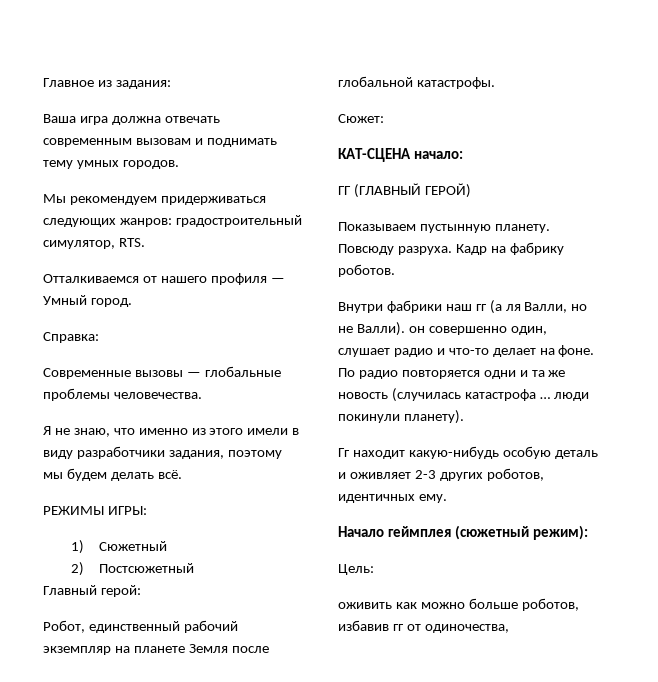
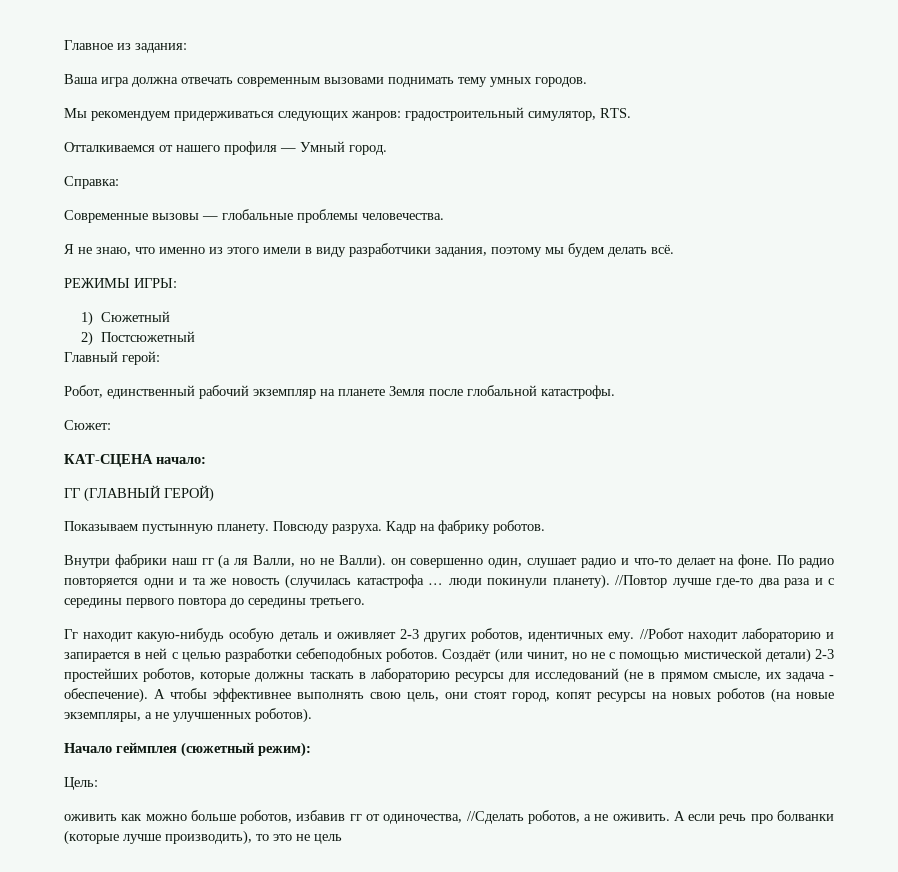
- Ваша игра должна отвечать современным вызовам и поднимать тему умных городов.
+ Ваша игра должна отвечать современным вызовами поднимать тему умных городов.
+ //Повтор лучше где-то два раза и с середины первого повтора до середины третьего.
+ //Робот находит лабораторию и запирается в ней с целью разработки себеподобных роботов. Создаёт (или чинит, но не с помощью мистической детали) 2-3 простейших роботов, которые должны таскать в лабораторию ресурсы для исследований (не в прямом смысле, их задача - обеспечение). А чтобы эффективнее выполнять свою цель, они стоят город, копят ресурсы на новых роботов (на новые экземпляры, а не улучшенных роботов).
- оживить как можно больше роботов, избавив гг от одиночества,
+ оживить как можно больше роботов, избавив гг от одиночества, //Сделать роботов, а не оживить. А если речь про болванки (которые лучше производить), то это не цель

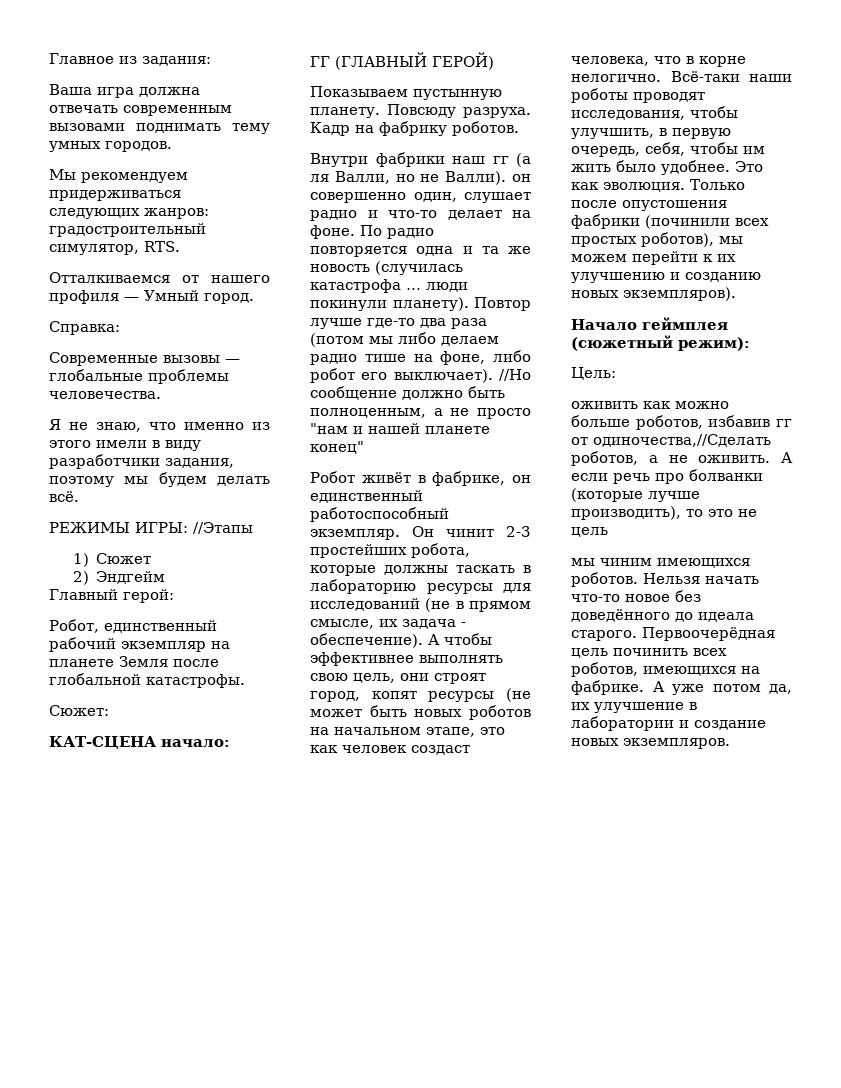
- РЕЖИМЫ ИГРЫ:
+ РЕЖИМЫ ИГРЫ: //Этапы
- 1) Сюжетный
+ 1) Сюжет
- 2) Постсюжетный
+ 2) Эндгейм
- По радио повторяется одни и та же новость (случилась катастрофа … люди покинули планету).
+ По радио повторяется одна и та же новость (случилась катастрофа … люди покинули планету).
- //Повтор лучше где-то два раза и с середины первого повтора до середины третьего.
- Гг находит какую-нибудь особую деталь и оживляет 2-3 других роботов, идентичных ему. //Робот находит лабораторию и запирается в ней с целью разработки себеподобных роботов. Создаёт (или чинит, но не с помощью мистической детали) 2-3 простейших роботов, которые должны таскать в лабораторию ресурсы для исследований (не в прямом смысле, их задача - обеспечение).
+ Повтор лучше где-то два раза (потом мы либо делаем радио тише на фоне, либо робот его выключает). //Но сообщение должно быть полноценным, а не просто "нам и нашей планете конец"
+ Робот живёт в фабрике, он единственный работоспособный экземпляр. Он чинит 2-3 простейших робота, которые должны таскать в лабораторию ресурсы для исследований (не в прямом смысле, их задача - обеспечение).
- А чтобы эффективнее выполнять свою цель, они стоят город, копят ресурсы на новых роботов (на новые экземпляры, а не улучшенных роботов).
+ А чтобы эффективнее выполнять свою цель, они строят город, копят ресурсы (не может быть новых роботов на начальном этапе, это как человек создаст человека, что в корне нелогично. Всё-таки наши роботы проводят исследования, чтобы улучшить, в первую очередь, себя, чтобы им жить было удобнее. Это как эволюция. Только после опустошения фабрики (починили всех простых роботов), мы можем перейти к их улучшению и созданию новых экземпляров).
- оживить как можно больше роботов, избавив гг от одиночества, //Сделать роботов, а не оживить.
+ оживить как можно больше роботов, избавив гг от одиночества,//Сделать роботов, а не оживить.
+ мы чиним имеющихся роботов. Нельзя начать что-то новое без доведённого до идеала старого. Первоочерёдная цель починить всех роботов, имеющихся на фабрике. А уже потом да, их улучшение в лаборатории и создание новых экземпляров.

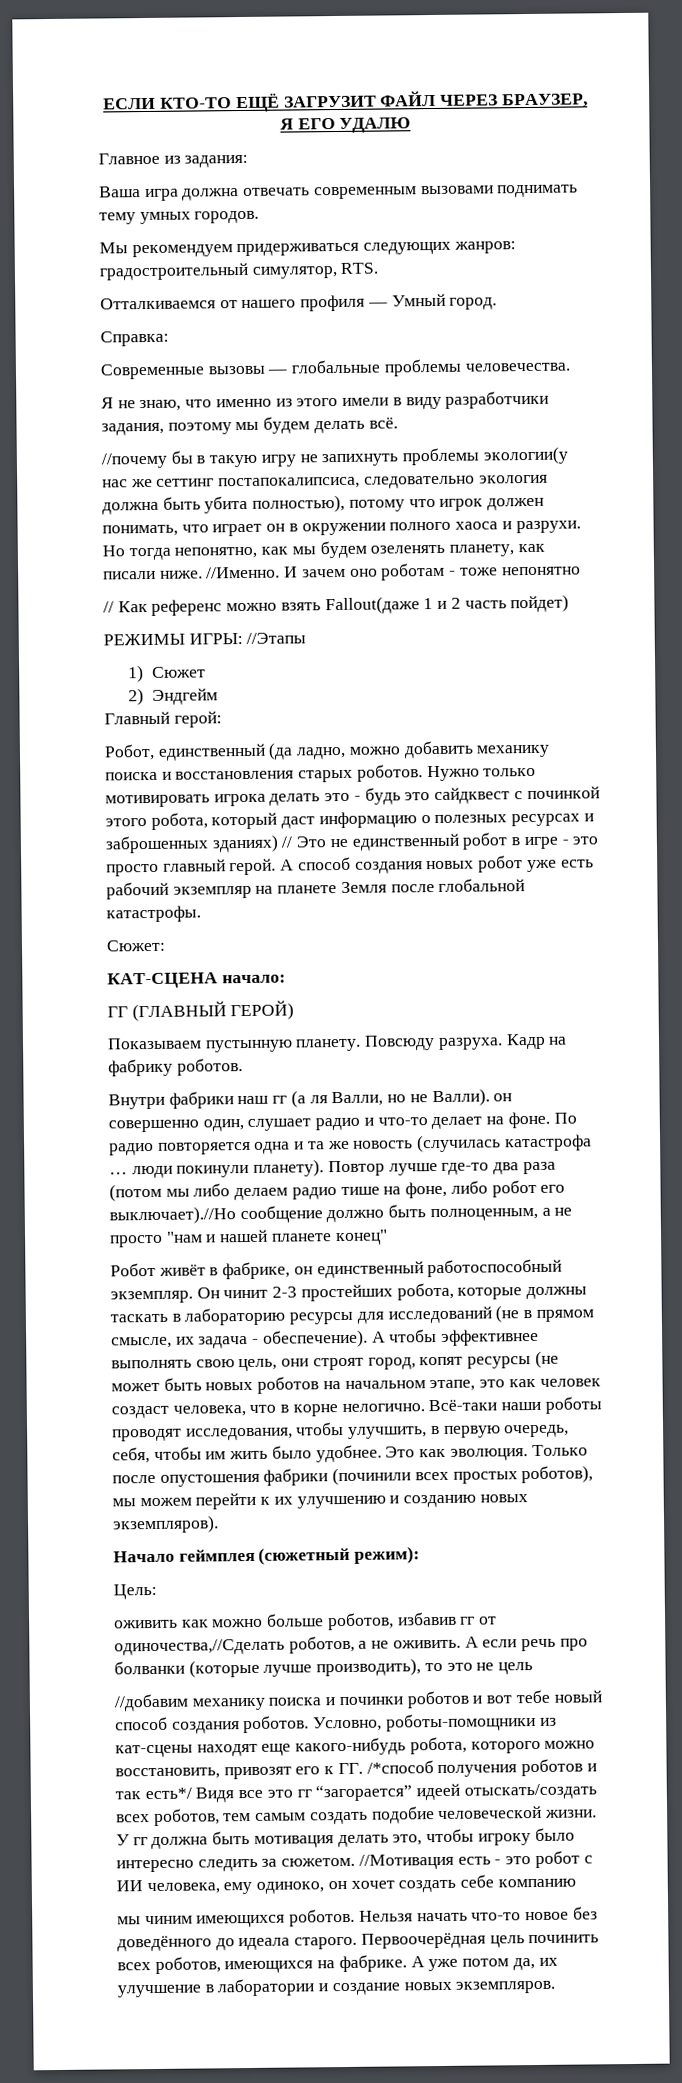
+ ЕСЛИ КТО-ТО ЕЩЁ ЗАГРУЗИТ ФАЙЛ ЧЕРЕЗ БРАУЗЕР, Я ЕГО УДАЛЮ
+ //почему бы в такую игру не запихнуть проблемы экологии(у нас же сеттинг постапокалипсиса, следовательно экология должна быть убита полностью), потому что игрок должен понимать, что играет он в окружении полного хаоса и разрухи. Но тогда непонятно, как мы будем озеленять планету, как писали ниже. //Именно. И зачем оно роботам - тоже непонятно
+ // Как референс можно взять Fallout(даже 1 и 2 часть пойдет)
- Робот, единственный рабочий экземпляр на планете Земля после глобальной катастрофы.
+ Робот, единственный (да ладно, можно добавить механику поиска и восстановления старых роботов. Нужно только мотивировать игрока делать это - будь это сайдквест с починкой этого робота, который даст информацию о полезных ресурсах и заброшенных зданиях) // Это не единственный робот в игре - это просто главный герой. А способ создания новых робот уже есть рабочий экземпляр на планете Земля после глобальной катастрофы.
- Повтор лучше где-то два раза (потом мы либо делаем радио тише на фоне, либо робот его выключает). //Но сообщение должно быть полноценным, а не просто "нам и нашей планете конец"
+ Повтор лучше где-то два раза (потом мы либо делаем радио тише на фоне, либо робот его выключает).//Но сообщение должно быть полноценным, а не просто "нам и нашей планете конец"
+ //добавим механику поиска и починки роботов и вот тебе новый способ создания роботов. Условно, роботы-помощники из кат-сцены находят еще какого-нибудь робота, которого можно восстановить, привозят его к ГГ. /*способ получения роботов и так есть*/ Видя все это гг “загорается” идеей отыскать/создать всех роботов, тем самым создать подобие человеческой жизни. У гг должна быть мотивация делать это, чтобы игроку было интересно следить за сюжетом. //Мотивация есть - это робот с ИИ человека, ему одиноко, он хочет создать себе компанию

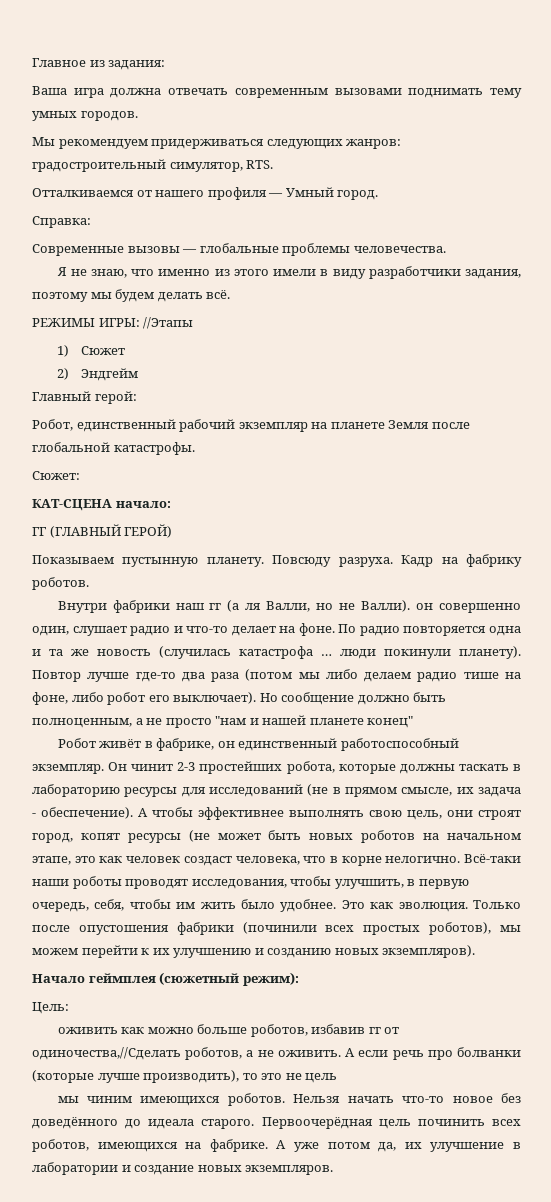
- ЕСЛИ КТО-ТО ЕЩЁ ЗАГРУЗИТ ФАЙЛ ЧЕРЕЗ БРАУЗЕР, Я ЕГО УДАЛЮ
- //почему бы в такую игру не запихнуть проблемы экологии(у нас же сеттинг постапокалипсиса, следовательно экология должна быть убита полностью), потому что игрок должен понимать, что играет он в окружении полного хаоса и разрухи. Но тогда непонятно, как мы будем озеленять планету, как писали ниже. //Именно. И зачем оно роботам - тоже непонятно
- // Как референс можно взять Fallout(даже 1 и 2 часть пойдет)
- Робот, единственный (да ладно, можно добавить механику поиска и восстановления старых роботов. Нужно только мотивировать игрока делать это - будь это сайдквест с починкой этого робота, который даст информацию о полезных ресурсах и заброшенных зданиях) // Это не единственный робот в игре - это просто главный герой. А способ создания новых робот уже есть рабочий экземпляр на планете Земля после глобальной катастрофы.
+ Робот, единственный рабочий экземпляр на планете Земля после глобальной катастрофы.
- Повтор лучше где-то два раза (потом мы либо делаем радио тише на фоне, либо робот его выключает).//Но сообщение должно быть полноценным, а не просто "нам и нашей планете конец"
+ Повтор лучше где-то два раза (потом мы либо делаем радио тише на фоне, либо робот его выключает). Но сообщение должно быть полноценным, а не просто "нам и нашей планете конец"
- //добавим механику поиска и починки роботов и вот тебе новый способ создания роботов. Условно, роботы-помощники из кат-сцены находят еще какого-нибудь робота, которого можно восстановить, привозят его к ГГ. /*способ получения роботов и так есть*/ Видя все это гг “загорается” идеей отыскать/создать всех роботов, тем самым создать подобие человеческой жизни. У гг должна быть мотивация делать это, чтобы игроку было интересно следить за сюжетом. //Мотивация есть - это робот с ИИ человека, ему одиноко, он хочет создать себе компанию

